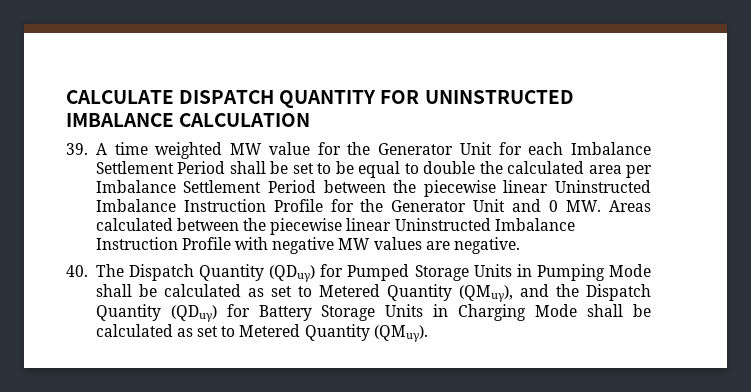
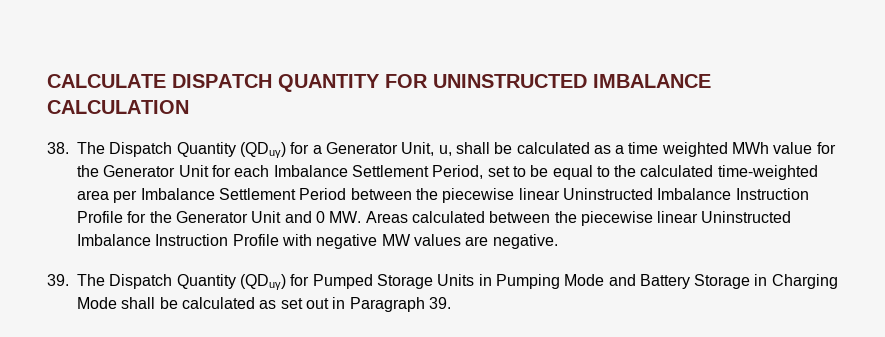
- 39. A time weighted MW value for the Generator Unit for each Imbalance Settlement Period shall be set to be equal to double the calculated area per Imbalance Settlement Period between the piecewise linear Uninstructed Imbalance Instruction Profile for the Generator Unit and 0 MW. Areas calculated between the piecewise linear Uninstructed Imbalance Instruction Profile with negative MW values are negative.
+ 38. The Dispatch Quantity (QDuγ) for a Generator Unit, u, shall be calculated as a time weighted MWh value for the Generator Unit for each Imbalance Settlement Period, set to be equal to the calculated time-weighted area per Imbalance Settlement Period between the piecewise linear Uninstructed Imbalance Instruction Profile for the Generator Unit and 0 MW. Areas calculated between the piecewise linear Uninstructed Imbalance Instruction Profile with negative MW values are negative.
- 40. The Dispatch Quantity (QDuγ) for Pumped Storage Units in Pumping Mode shall be calculated as set to Metered Quantity (QMuγ), and the Dispatch Quantity (QDuγ) for Battery Storage Units in Charging Mode shall be calculated as set to Metered Quantity (QMuγ).
+ 39. The Dispatch Quantity (QDuγ) for Pumped Storage Units in Pumping Mode and Battery Storage in Charging Mode shall be calculated as set out in Paragraph 39.

